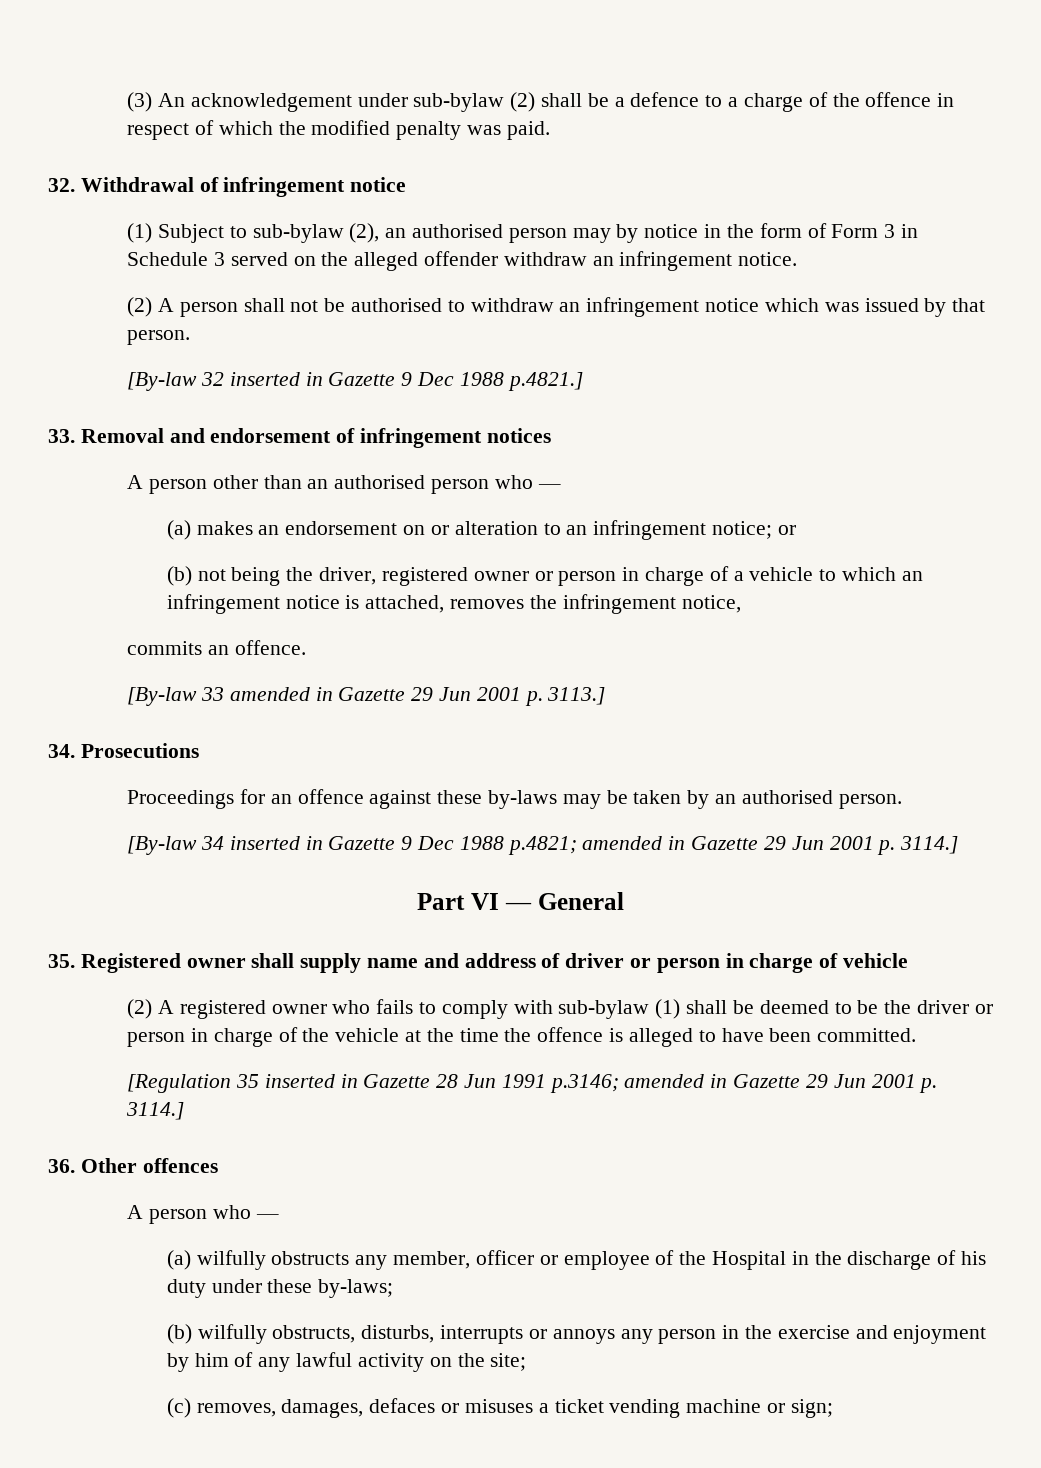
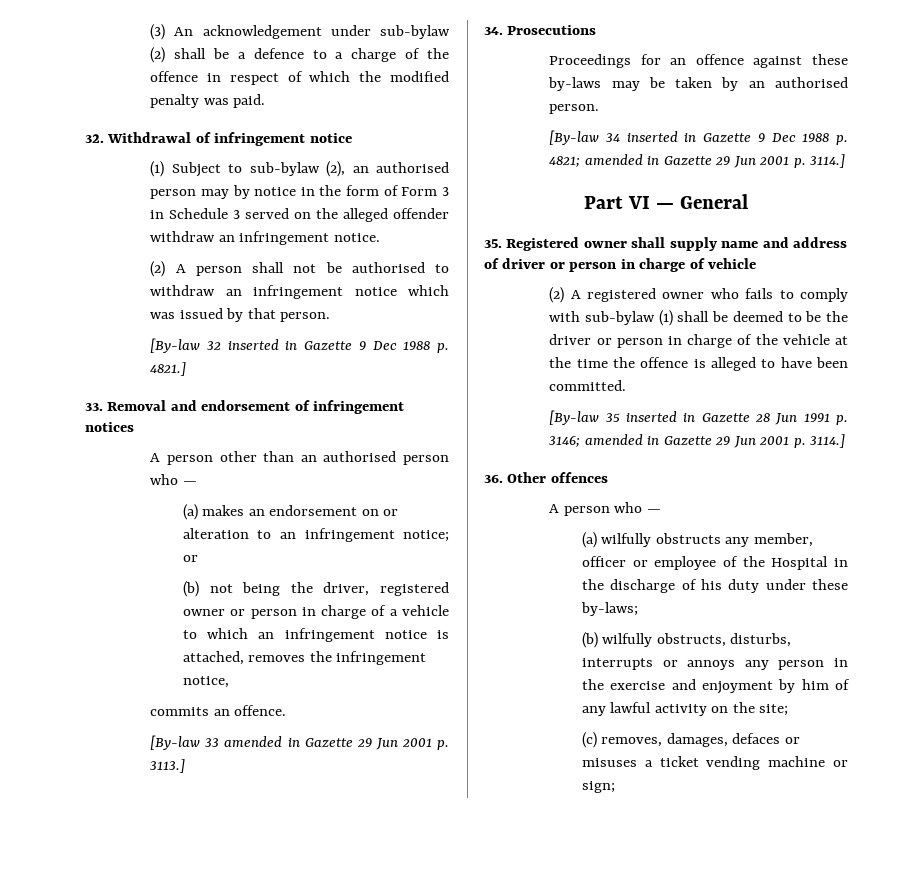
- [By-law 32 inserted in Gazette 9 Dec 1988 p.4821.]
+ [By-law 32 inserted in Gazette 9 Dec 1988 p. 4821.]
- [By-law 34 inserted in Gazette 9 Dec 1988 p.4821; amended in Gazette 29 Jun 2001 p. 3114.]
+ [By-law 34 inserted in Gazette 9 Dec 1988 p. 4821; amended in Gazette 29 Jun 2001 p. 3114.]
- [Regulation 35 inserted in Gazette 28 Jun 1991 p.3146; amended in Gazette 29 Jun 2001 p. 3114.]
+ [By-law 35 inserted in Gazette 28 Jun 1991 p. 3146; amended in Gazette 29 Jun 2001 p. 3114.]

